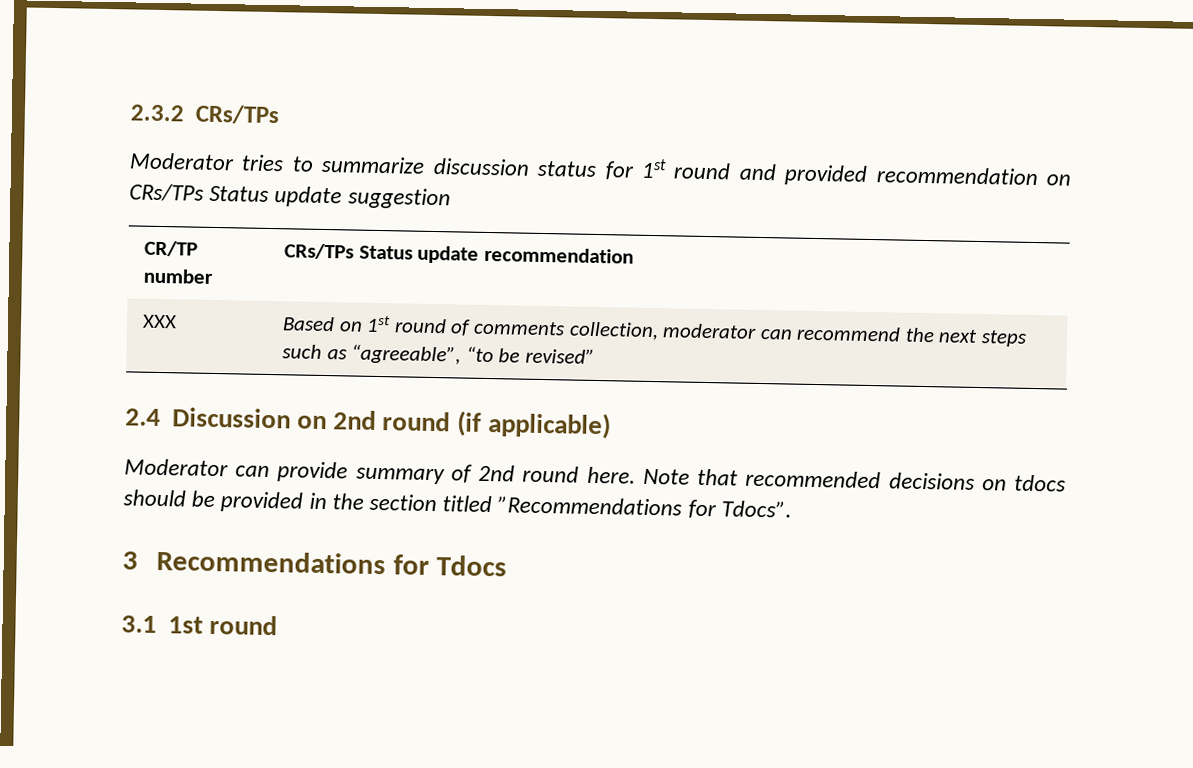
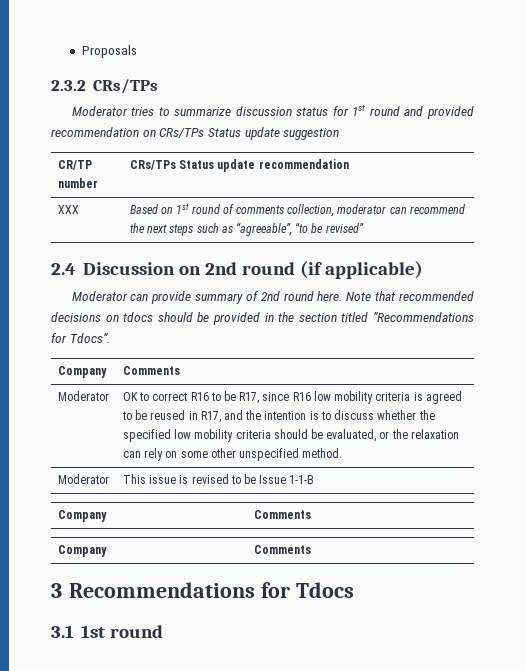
+ Proposals
  Note that recommended decisions on tdocs should be provided in the section titled ”Recommendations for Tdocs”.
+ Company | Comments
+ Moderator | OK to correct R16 to be R17, since R16 low mobility criteria is agreed to be reused in R17, and the intention is to discuss whether the specified low mobility criteria should be evaluated, or the relaxation can rely on some other unspecified method.
+ Moderator | This issue is revised to be Issue 1-1-B
+ Company | Comments
+ Company | Comments

